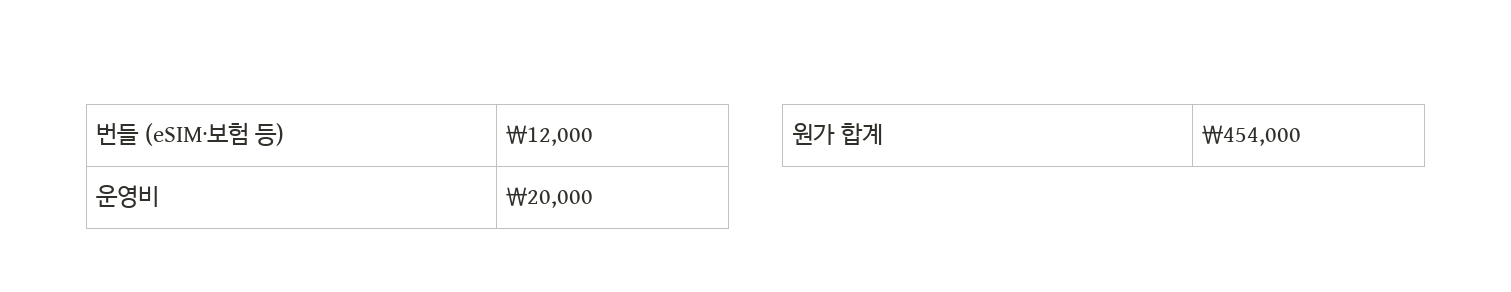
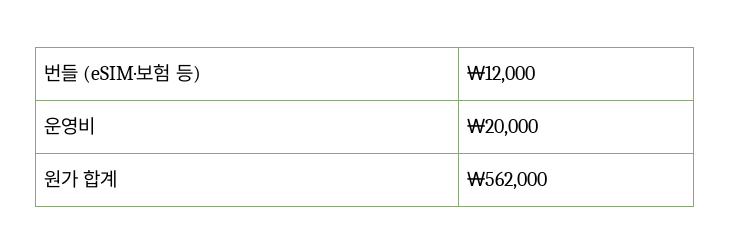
- 원가 합계 | ₩454,000
+ 원가 합계 | ₩562,000

